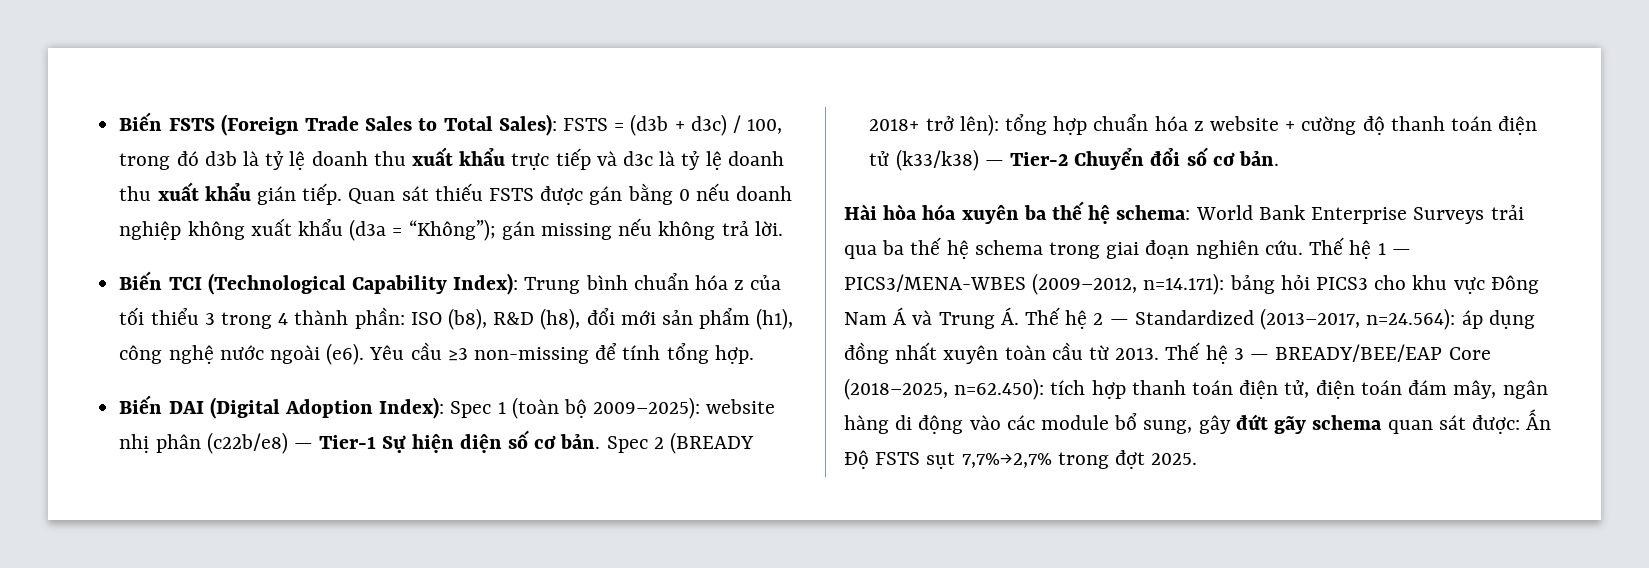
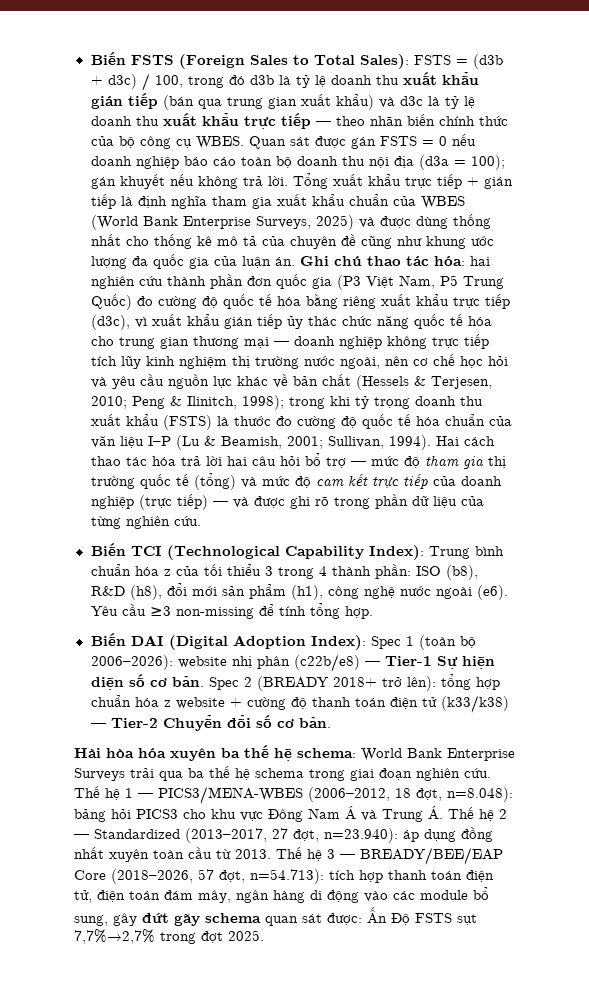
- Biến FSTS (Foreign Trade Sales to Total Sales): FSTS = (d3b + d3c) / 100, trong đó d3b là tỷ lệ doanh thu xuất khẩu trực tiếp và d3c là tỷ lệ doanh thu xuất khẩu gián tiếp. Quan sát thiếu FSTS được gán bằng 0 nếu doanh nghiệp không xuất khẩu (d3a = “Không”); gán missing nếu không trả lời.
+ Biến FSTS (Foreign Sales to Total Sales): FSTS = (d3b + d3c) / 100, trong đó d3b là tỷ lệ doanh thu xuất khẩu gián tiếp (bán qua trung gian xuất khẩu) và d3c là tỷ lệ doanh thu xuất khẩu trực tiếp — theo nhãn biến chính thức của bộ công cụ WBES. Quan sát được gán FSTS = 0 nếu doanh nghiệp báo cáo toàn bộ doanh thu nội địa (d3a = 100); gán khuyết nếu không trả lời. Tổng xuất khẩu trực tiếp + gián tiếp là định nghĩa tham gia xuất khẩu chuẩn của WBES (World Bank Enterprise Surveys, 2025) và được dùng thống nhất cho thống kê mô tả của chuyên đề cũng như khung ước lượng đa quốc gia của luận án. Ghi chú thao tác hóa: hai nghiên cứu thành phần đơn quốc gia (P3 Việt Nam, P5 Trung Quốc) đo cường độ quốc tế hóa bằng riêng xuất khẩu trực tiếp (d3c), vì xuất khẩu gián tiếp ủy thác chức năng quốc tế hóa cho trung gian thương mại — doanh nghiệp không trực tiếp tích lũy kinh nghiệm thị trường nước ngoài, nên cơ chế học hỏi và yêu cầu nguồn lực khác về bản chất (Hessels & Terjesen, 2010; Peng & Ilinitch, 1998); trong khi tỷ trọng doanh thu xuất khẩu (FSTS) là thước đo cường độ quốc tế hóa chuẩn của văn liệu I–P (Lu & Beamish, 2001; Sullivan, 1994). Hai cách thao tác hóa trả lời hai câu hỏi bổ trợ — mức độ tham gia thị trường quốc tế (tổng) và mức độ cam kết trực tiếp của doanh nghiệp (trực tiếp) — và được ghi rõ trong phần dữ liệu của từng nghiên cứu.
- Biến DAI (Digital Adoption Index): Spec 1 (toàn bộ 2009–2025): website nhị phân (c22b/e8) — Tier-1 Sự hiện diện số cơ bản.
+ Biến DAI (Digital Adoption Index): Spec 1 (toàn bộ 2006–2026): website nhị phân (c22b/e8) — Tier-1 Sự hiện diện số cơ bản.
- Thế hệ 1 — PICS3/MENA-WBES (2009–2012, n=14.171): bảng hỏi PICS3 cho khu vực Đông Nam Á và Trung Á. Thế hệ 2 — Standardized (2013–2017, n=24.564): áp dụng đồng nhất xuyên toàn cầu từ 2013.
+ Thế hệ 1 — PICS3/MENA-WBES (2006–2012, 18 đợt, n=8.048): bảng hỏi PICS3 cho khu vực Đông Nam Á và Trung Á. Thế hệ 2 — Standardized (2013–2017, 27 đợt, n=23.940): áp dụng đồng nhất xuyên toàn cầu từ 2013.
- Thế hệ 3 — BREADY/BEE/EAP Core (2018–2025, n=62.450): tích hợp thanh toán điện tử, điện toán đám mây, ngân hàng di động vào các module bổ sung, gây đứt gãy schema quan sát được: Ấn Độ FSTS sụt 7,7%→2,7% trong đợt 2025.
+ Thế hệ 3 — BREADY/BEE/EAP Core (2018–2026, 57 đợt, n=54.713): tích hợp thanh toán điện tử, điện toán đám mây, ngân hàng di động vào các module bổ sung, gây đứt gãy schema quan sát được: Ấn Độ FSTS sụt 7,7%→2,7% trong đợt 2025.

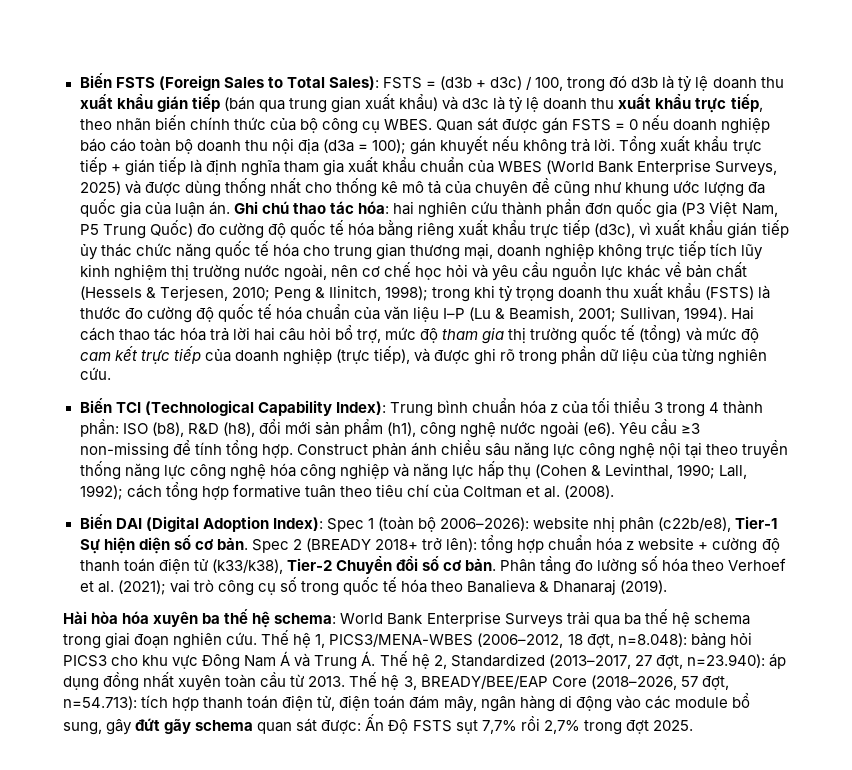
- Biến FSTS (Foreign Sales to Total Sales): FSTS = (d3b + d3c) / 100, trong đó d3b là tỷ lệ doanh thu xuất khẩu gián tiếp (bán qua trung gian xuất khẩu) và d3c là tỷ lệ doanh thu xuất khẩu trực tiếp — theo nhãn biến chính thức của bộ công cụ WBES.
+ Biến FSTS (Foreign Sales to Total Sales): FSTS = (d3b + d3c) / 100, trong đó d3b là tỷ lệ doanh thu xuất khẩu gián tiếp (bán qua trung gian xuất khẩu) và d3c là tỷ lệ doanh thu xuất khẩu trực tiếp, theo nhãn biến chính thức của bộ công cụ WBES.
- hai nghiên cứu thành phần đơn quốc gia (P3 Việt Nam, P5 Trung Quốc) đo cường độ quốc tế hóa bằng riêng xuất khẩu trực tiếp (d3c), vì xuất khẩu gián tiếp ủy thác chức năng quốc tế hóa cho trung gian thương mại — doanh nghiệp không trực tiếp tích lũy kinh nghiệm thị trường nước ngoài, nên cơ chế học hỏi và yêu cầu nguồn lực khác về bản chất (Hessels & Terjesen, 2010;
+ hai nghiên cứu thành phần đơn quốc gia (P3 Việt Nam, P5 Trung Quốc) đo cường độ quốc tế hóa bằng riêng xuất khẩu trực tiếp (d3c), vì xuất khẩu gián tiếp ủy thác chức năng quốc tế hóa cho trung gian thương mại, doanh nghiệp không trực tiếp tích lũy kinh nghiệm thị trường nước ngoài, nên cơ chế học hỏi và yêu cầu nguồn lực khác về bản chất (Hessels & Terjesen, 2010;
- Hai cách thao tác hóa trả lời hai câu hỏi bổ trợ — mức độ tham gia thị trường quốc tế (tổng) và mức độ cam kết trực tiếp của doanh nghiệp (trực tiếp) — và được ghi rõ trong phần dữ liệu của từng nghiên cứu.
+ Hai cách thao tác hóa trả lời hai câu hỏi bổ trợ, mức độ tham gia thị trường quốc tế (tổng) và mức độ cam kết trực tiếp của doanh nghiệp (trực tiếp), và được ghi rõ trong phần dữ liệu của từng nghiên cứu.
+ Construct phản ánh chiều sâu năng lực công nghệ nội tại theo truyền thống năng lực công nghệ hóa công nghiệp và năng lực hấp thụ (Cohen & Levinthal, 1990; Lall, 1992); cách tổng hợp formative tuân theo tiêu chí của Coltman et al. (2008).
- Biến DAI (Digital Adoption Index): Spec 1 (toàn bộ 2006–2026): website nhị phân (c22b/e8) — Tier-1 Sự hiện diện số cơ bản.
+ Biến DAI (Digital Adoption Index): Spec 1 (toàn bộ 2006–2026): website nhị phân (c22b/e8), Tier-1 Sự hiện diện số cơ bản.
- Spec 2 (BREADY 2018+ trở lên): tổng hợp chuẩn hóa z website + cường độ thanh toán điện tử (k33/k38) — Tier-2 Chuyển đổi số cơ bản.
+ Spec 2 (BREADY 2018+ trở lên): tổng hợp chuẩn hóa z website + cường độ thanh toán điện tử (k33/k38), Tier-2 Chuyển đổi số cơ bản. Phân tầng đo lường số hóa theo Verhoef et al. (2021); vai trò công cụ số trong quốc tế hóa theo Banalieva & Dhanaraj (2019).
- Thế hệ 1 — PICS3/MENA-WBES (2006–2012, 18 đợt, n=8.048): bảng hỏi PICS3 cho khu vực Đông Nam Á và Trung Á. Thế hệ 2 — Standardized (2013–2017, 27 đợt, n=23.940): áp dụng đồng nhất xuyên toàn cầu từ 2013.
+ Thế hệ 1, PICS3/MENA-WBES (2006–2012, 18 đợt, n=8.048): bảng hỏi PICS3 cho khu vực Đông Nam Á và Trung Á. Thế hệ 2, Standardized (2013–2017, 27 đợt, n=23.940): áp dụng đồng nhất xuyên toàn cầu từ 2013.
- Thế hệ 3 — BREADY/BEE/EAP Core (2018–2026, 57 đợt, n=54.713): tích hợp thanh toán điện tử, điện toán đám mây, ngân hàng di động vào các module bổ sung, gây đứt gãy schema quan sát được: Ấn Độ FSTS sụt 7,7%→2,7% trong đợt 2025.
+ Thế hệ 3, BREADY/BEE/EAP Core (2018–2026, 57 đợt, n=54.713): tích hợp thanh toán điện tử, điện toán đám mây, ngân hàng di động vào các module bổ sung, gây đứt gãy schema quan sát được: Ấn Độ FSTS sụt 7,7% rồi 2,7% trong đợt 2025.

